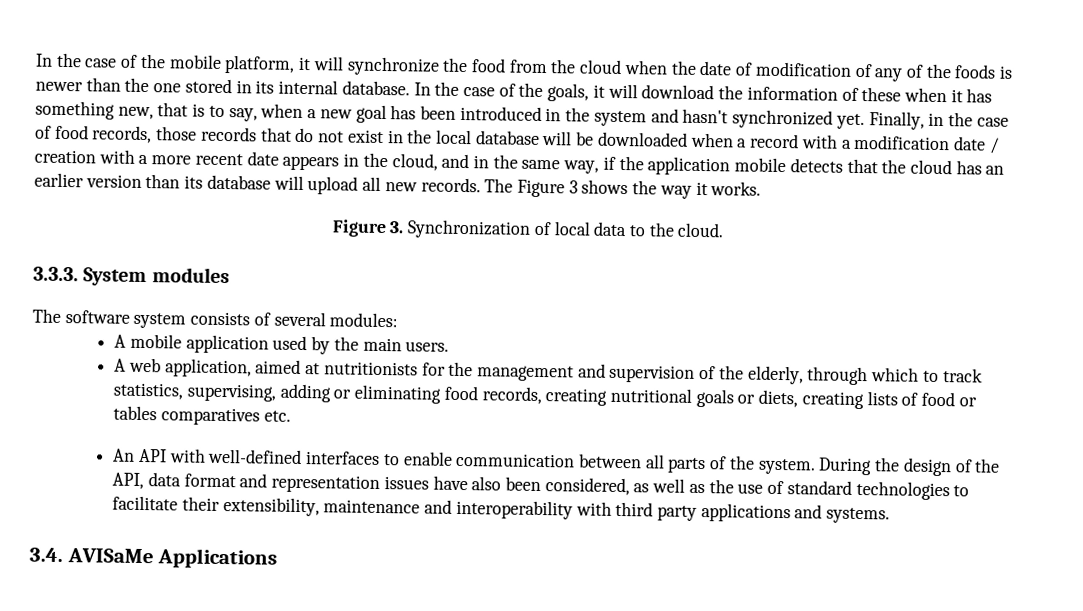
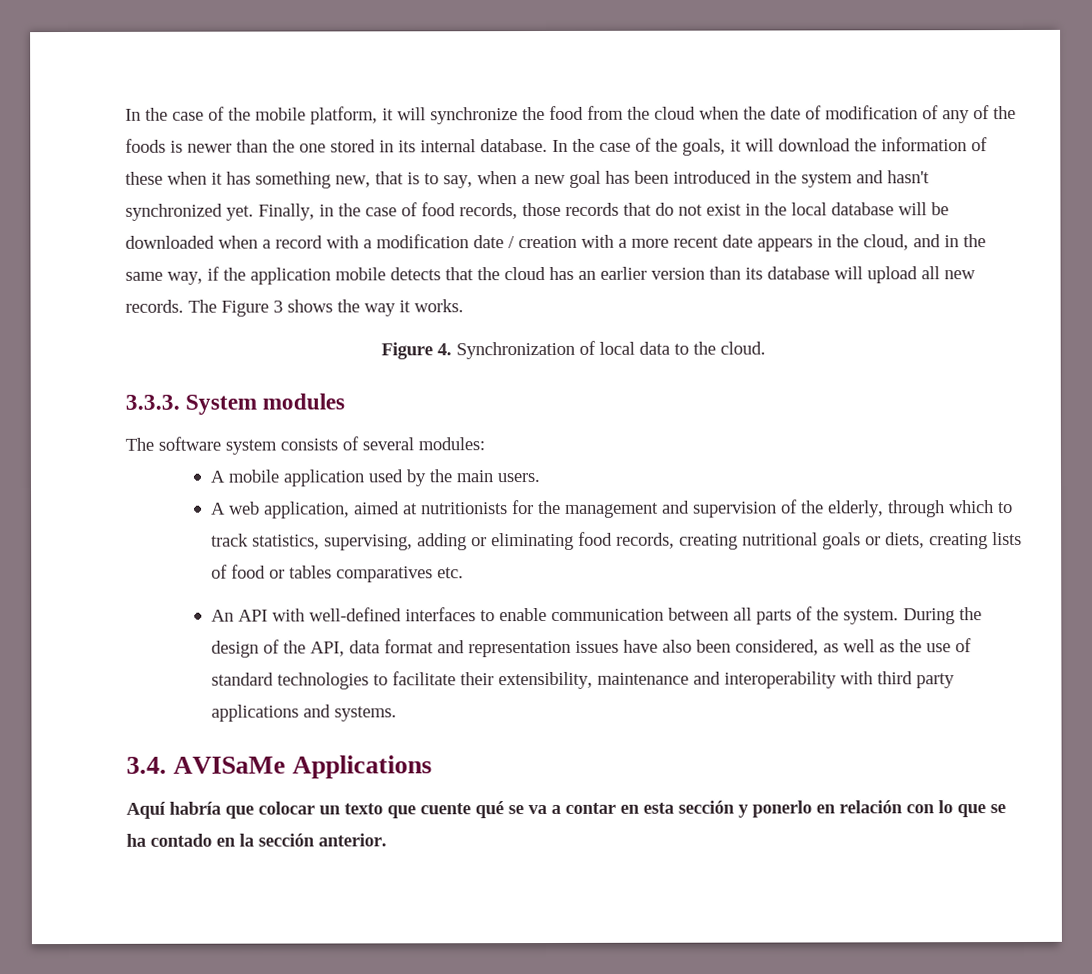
- Figure 3. Synchronization of local data to the cloud.
+ Figure 4. Synchronization of local data to the cloud.
+ Aquí habría que colocar un texto que cuente qué se va a contar en esta sección y ponerlo en relación con lo que se ha contado en la sección anterior.

